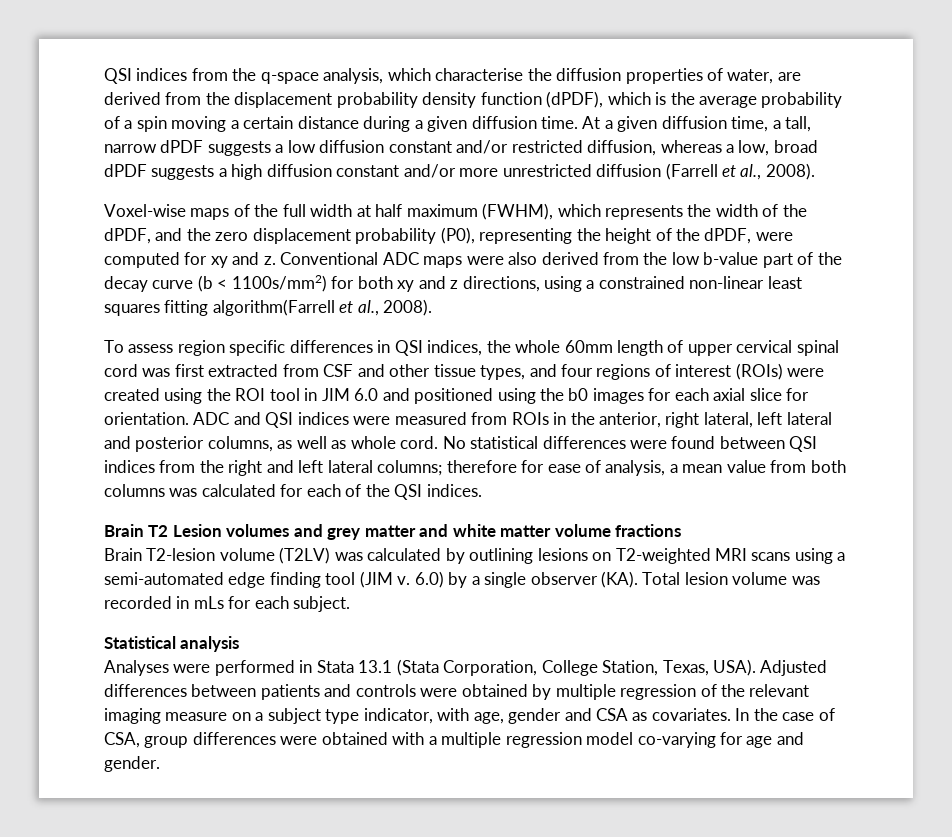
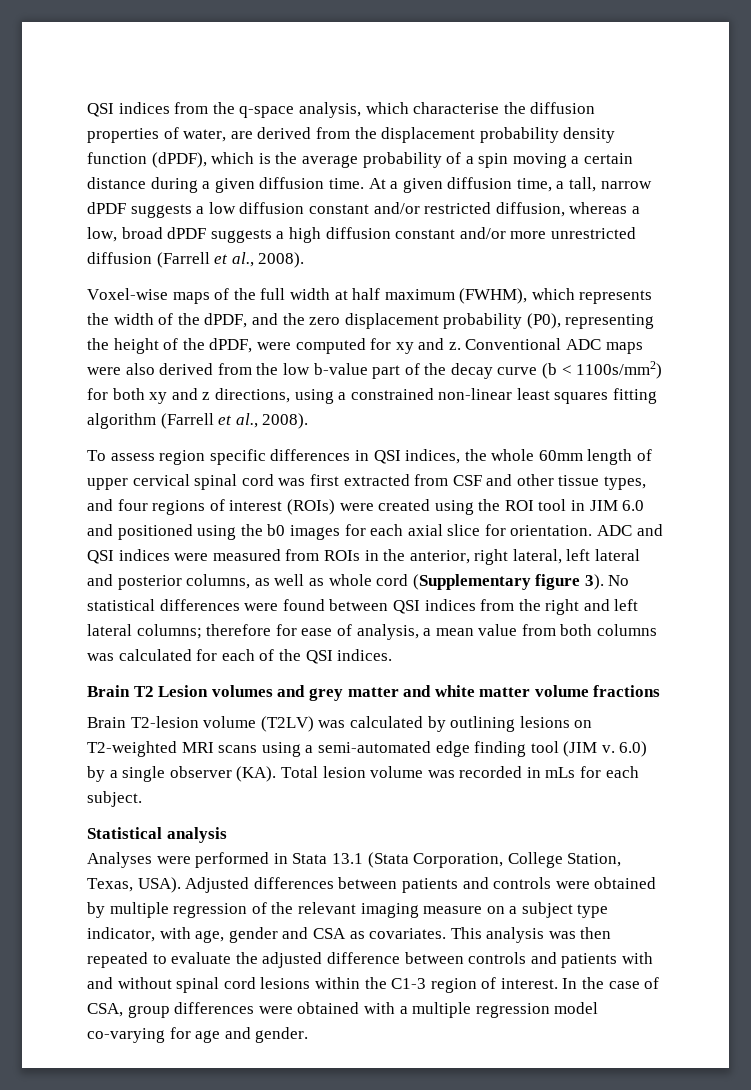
- Conventional ADC maps were also derived from the low b-value part of the decay curve (b < 1100s/mm2) for both xy and z directions, using a constrained non-linear least squares fitting algorithm(Farrell et al., 2008).
+ Conventional ADC maps were also derived from the low b-value part of the decay curve (b < 1100s/mm2) for both xy and z directions, using a constrained non-linear least squares fitting algorithm (Farrell et al., 2008).
- ADC and QSI indices were measured from ROIs in the anterior, right lateral, left lateral and posterior columns, as well as whole cord.
+ ADC and QSI indices were measured from ROIs in the anterior, right lateral, left lateral and posterior columns, as well as whole cord (Supplementary figure 3).
+ This analysis was then repeated to evaluate the adjusted difference between controls and patients with and without spinal cord lesions within the C1-3 region of interest.

